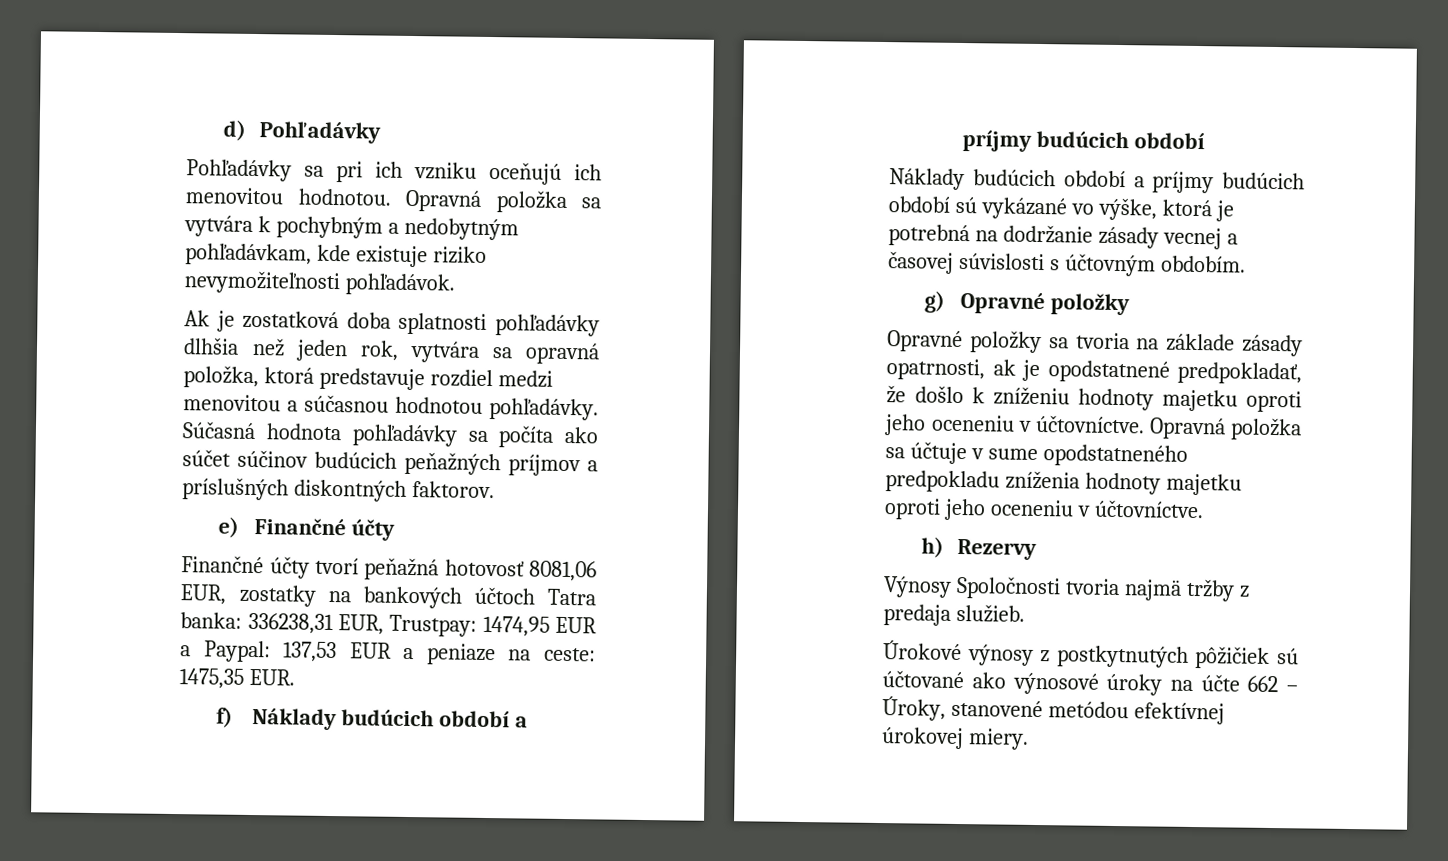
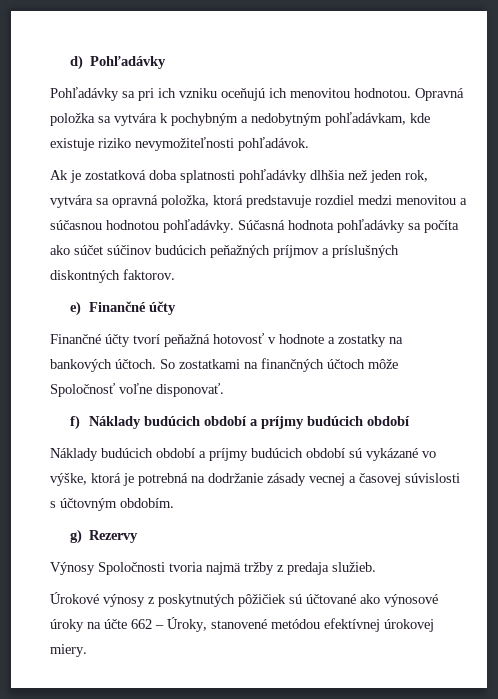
- Finančné účty tvorí peňažná hotovosť 8081,06 EUR, zostatky na bankových účtoch Tatra banka: 336238,31 EUR, Trustpay: 1474,95 EUR a Paypal: 137,53 EUR a peniaze na ceste: 1475,35 EUR.
+ Finančné účty tvorí peňažná hotovosť v hodnote a zostatky na bankových účtoch. So zostatkami na finančných účtoch môže Spoločnosť voľne disponovať.
- g) Opravné položky
- Opravné položky sa tvoria na základe zásady opatrnosti, ak je opodstatnené predpokladať, že došlo k zníženiu hodnoty majetku oproti jeho oceneniu v účtovníctve. Opravná položka sa účtuje v sume opodstatneného predpokladu zníženia hodnoty majetku oproti jeho oceneniu v účtovníctve.
- h) Rezervy
+ g) Rezervy
- Úrokové výnosy z postkytnutých pôžičiek sú účtované ako výnosové úroky na účte 662 – Úroky, stanovené metódou efektívnej úrokovej miery.
+ Úrokové výnosy z poskytnutých pôžičiek sú účtované ako výnosové úroky na účte 662 – Úroky, stanovené metódou efektívnej úrokovej miery.

